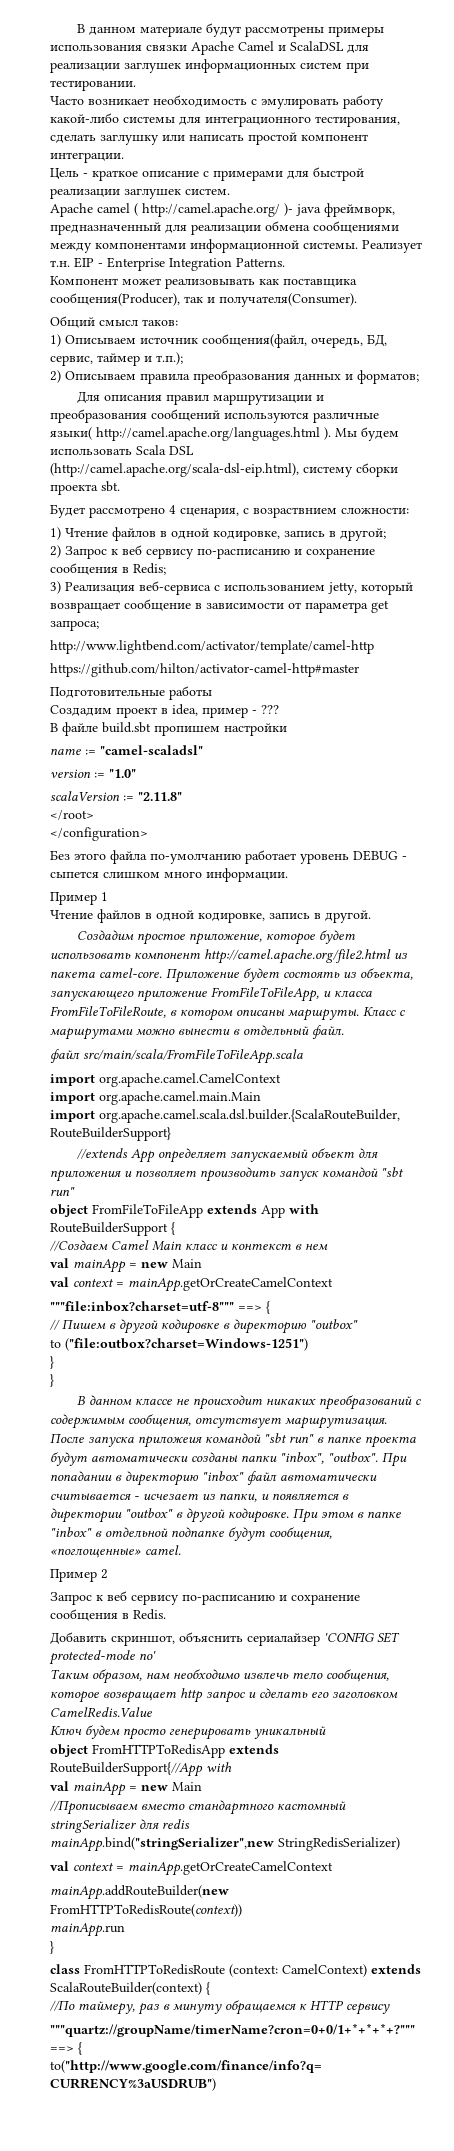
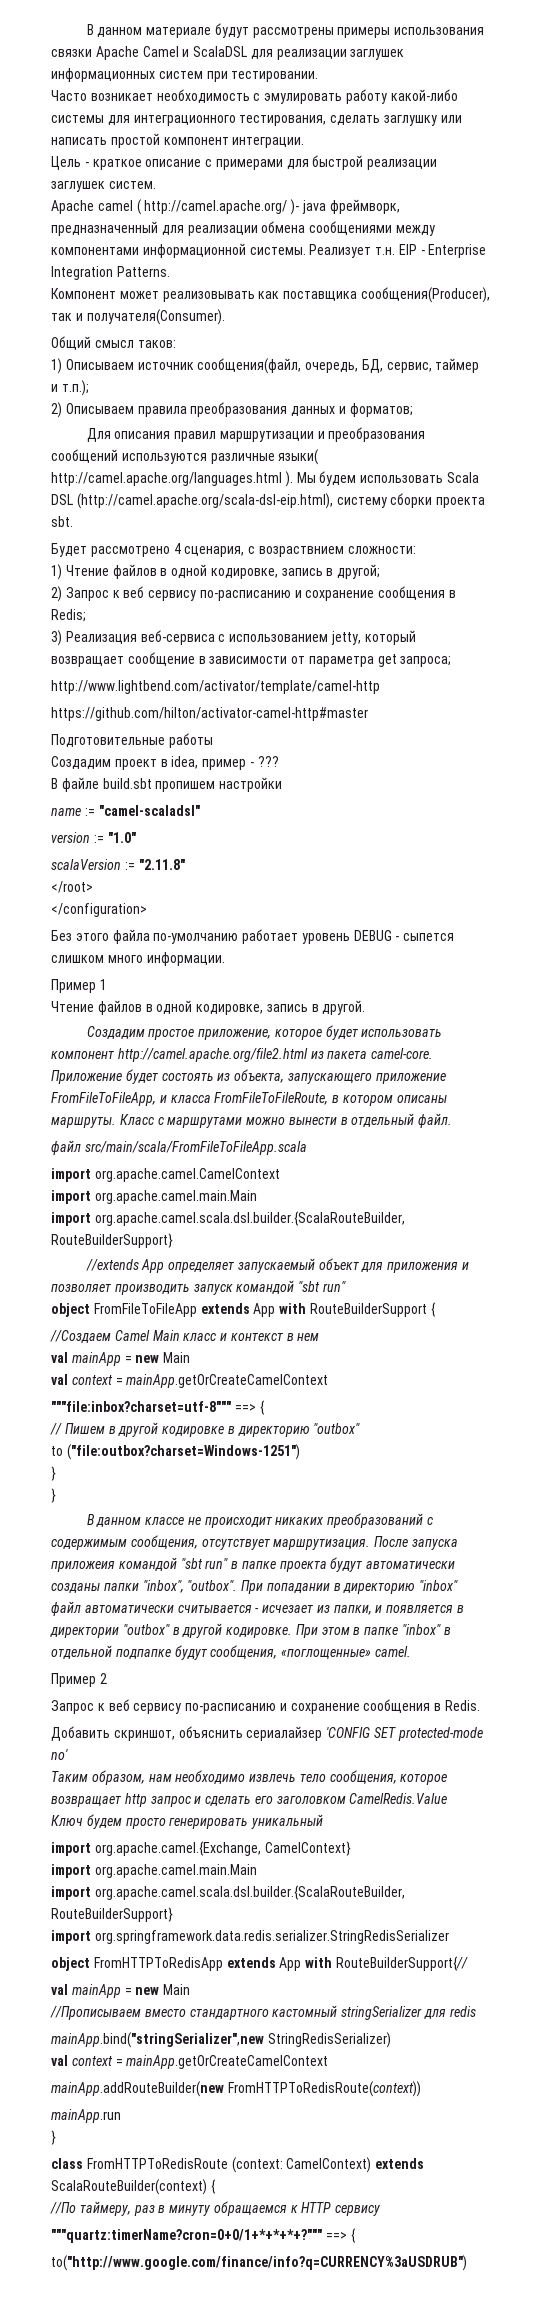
+ import org.apache.camel.{Exchange, CamelContext}
+ import org.apache.camel.main.Main
+ import org.apache.camel.scala.dsl.builder.{ScalaRouteBuilder, RouteBuilderSupport}
+ import org.springframework.data.redis.serializer.StringRedisSerializer
- object FromHTTPToRedisApp extends RouteBuilderSupport{//App with
+ object FromHTTPToRedisApp extends App with RouteBuilderSupport{//
- """quartz://groupName/timerName?cron=0+0/1+*+*+*+?"""
+ """quartz:timerName?cron=0+0/1+*+*+*+?"""

